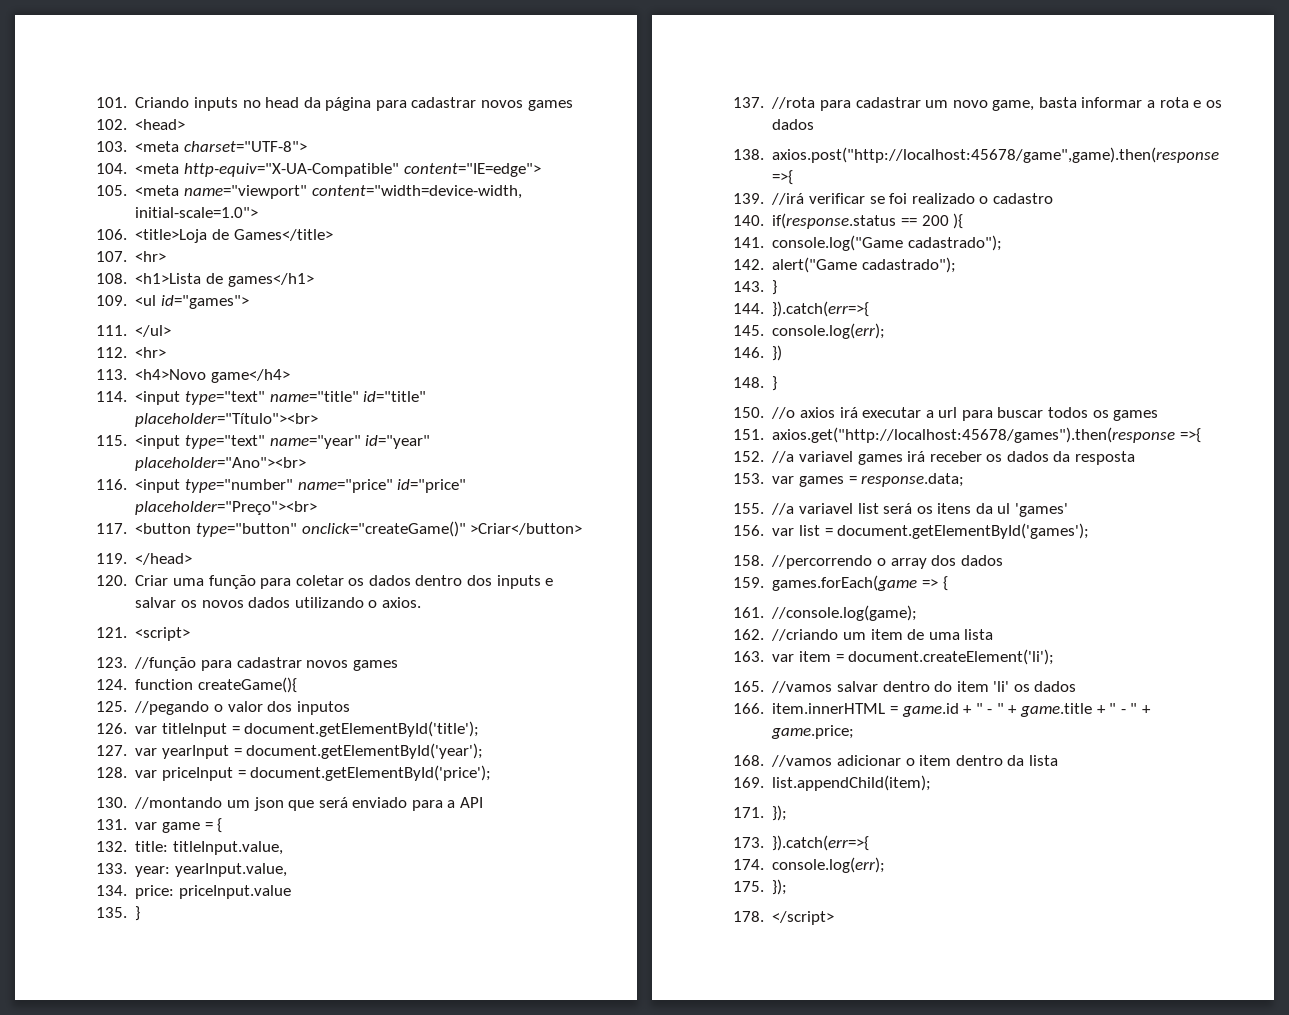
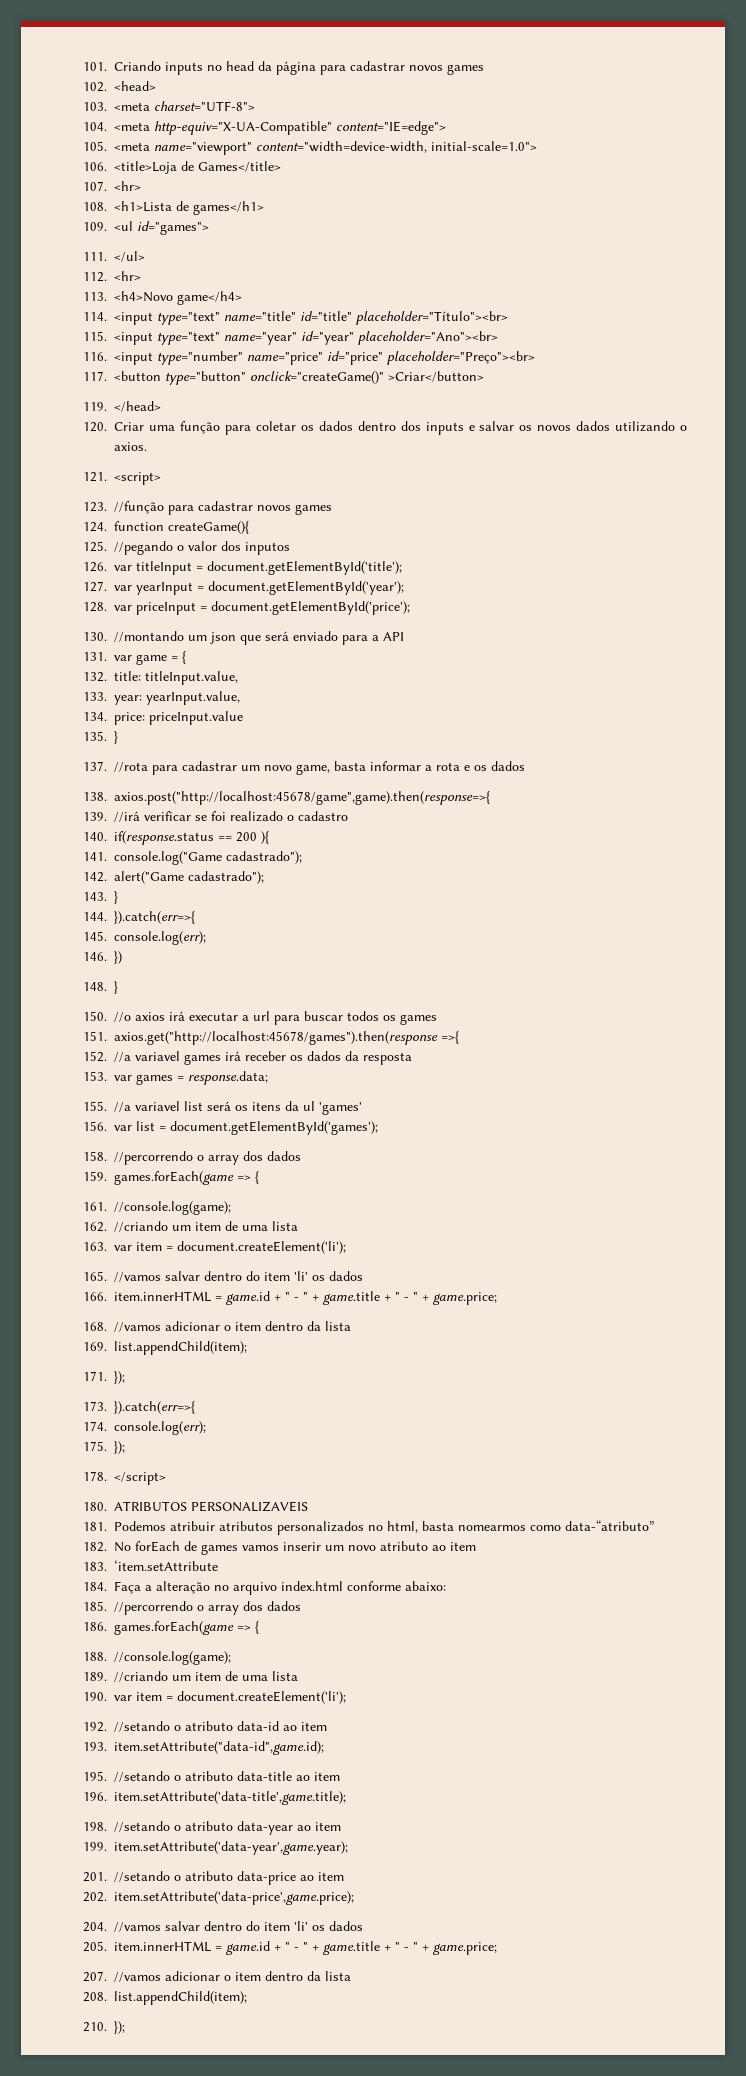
+ 180. ATRIBUTOS PERSONALIZAVEIS
+ 181. Podemos atribuir atributos personalizados no html, basta nomearmos como data-“atributo”
+ 182. No forEach de games vamos inserir um novo atributo ao item
+ 183. ‘item.setAttribute
+ 184. Faça a alteração no arquivo index.html conforme abaixo:
+ 185. //percorrendo o array dos dados
+ 186. games.forEach(game => {
+ 188. //console.log(game);
+ 189. //criando um item de uma lista
+ 190. var item = document.createElement('li');
+ 192. //setando o atributo data-id ao item
+ 193. item.setAttribute("data-id",game.id);
+ 195. //setando o atributo data-title ao item
+ 196. item.setAttribute('data-title',game.title);
+ 198. //setando o atributo data-year ao item
+ 199. item.setAttribute('data-year',game.year);
+ 201. //setando o atributo data-price ao item
+ 202. item.setAttribute('data-price',game.price);
+ 204. //vamos salvar dentro do item 'li' os dados
+ 205. item.innerHTML = game.id + " - " + game.title + " - " + game.price;
+ 207. //vamos adicionar o item dentro da lista
+ 208. list.appendChild(item);
+ 210. });

